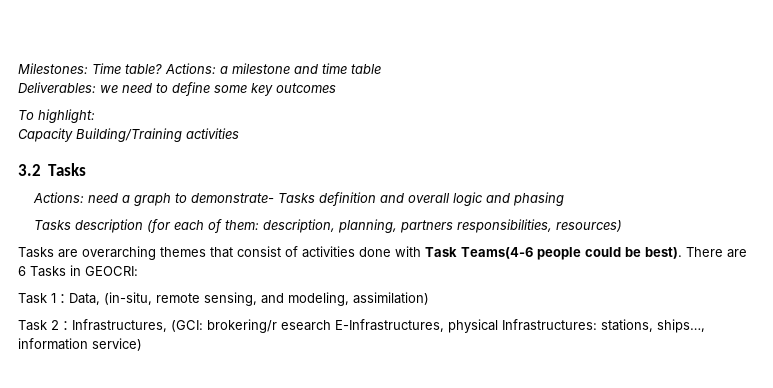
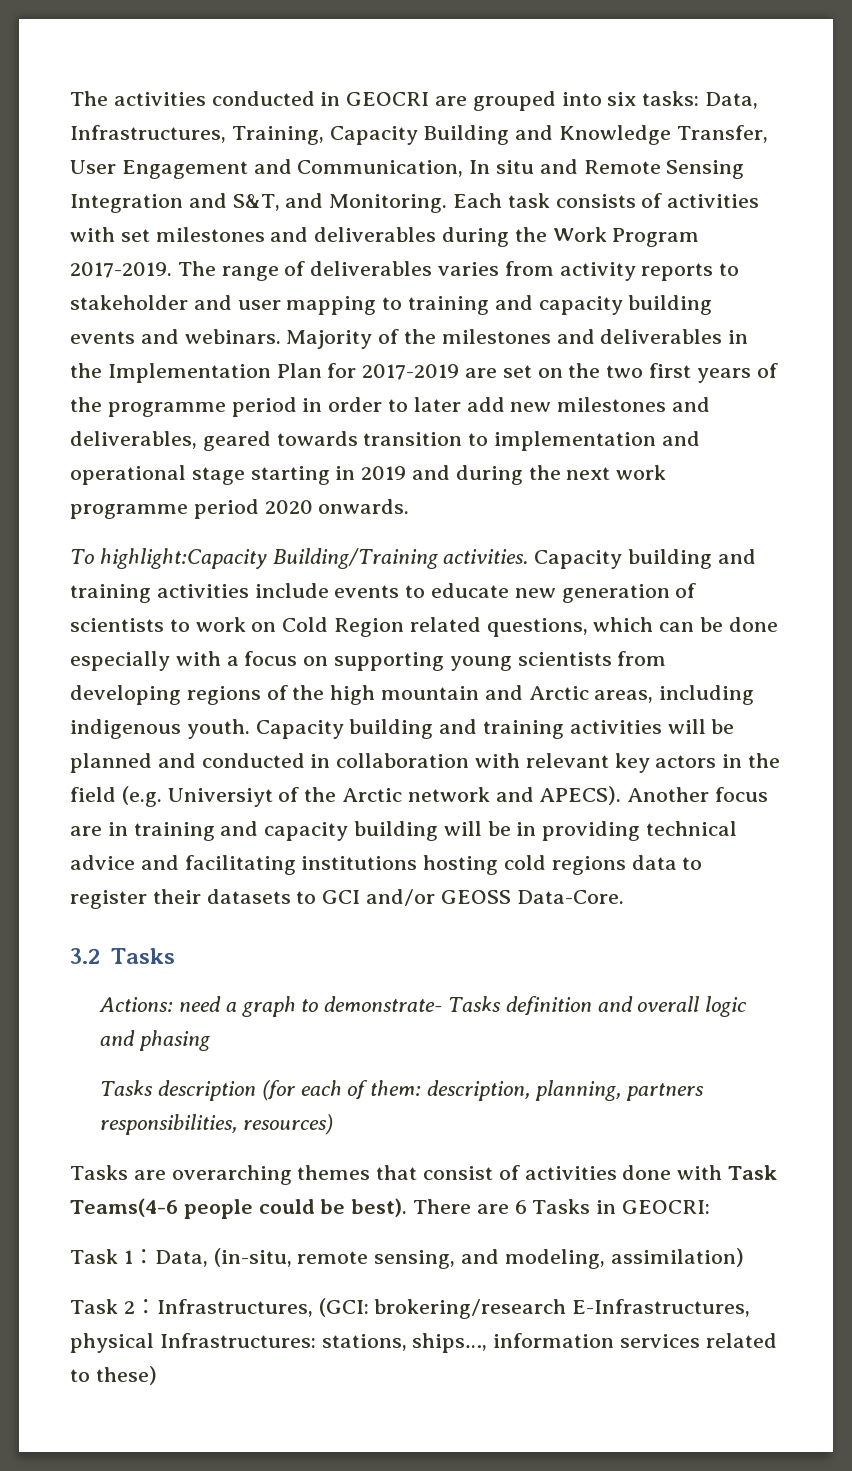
- Milestones: Time table? Actions: a milestone and time table
- Deliverables: we need to define some key outcomes
- To highlight:
- Capacity Building/Training activities
+ The activities conducted in GEOCRI are grouped into six tasks: Data, Infrastructures, Training, Capacity Building and Knowledge Transfer, User Engagement and Communication, In situ and Remote Sensing Integration and S&T, and Monitoring. Each task consists of activities with set milestones and deliverables during the Work Program 2017-2019. The range of deliverables varies from activity reports to stakeholder and user mapping to training and capacity building events and webinars. Majority of the milestones and deliverables in the Implementation Plan for 2017-2019 are set on the two first years of the programme period in order to later add new milestones and deliverables, geared towards transition to implementation and operational stage starting in 2019 and during the next work programme period 2020 onwards.
+ To highlight:Capacity Building/Training activities. Capacity building and training activities include events to educate new generation of scientists to work on Cold Region related questions, which can be done especially with a focus on supporting young scientists from developing regions of the high mountain and Arctic areas, including indigenous youth. Capacity building and training activities will be planned and conducted in collaboration with relevant key actors in the field (e.g. Universiyt of the Arctic network and APECS). Another focus are in training and capacity building will be in providing technical advice and facilitating institutions hosting cold regions data to register their datasets to GCI and/or GEOSS Data-Core.
- Task 2：Infrastructures, (GCI: brokering/r esearch E-Infrastructures, physical Infrastructures: stations, ships…, information service)
+ Task 2：Infrastructures, (GCI: brokering/research E-Infrastructures, physical Infrastructures: stations, ships…, information services related to these)

